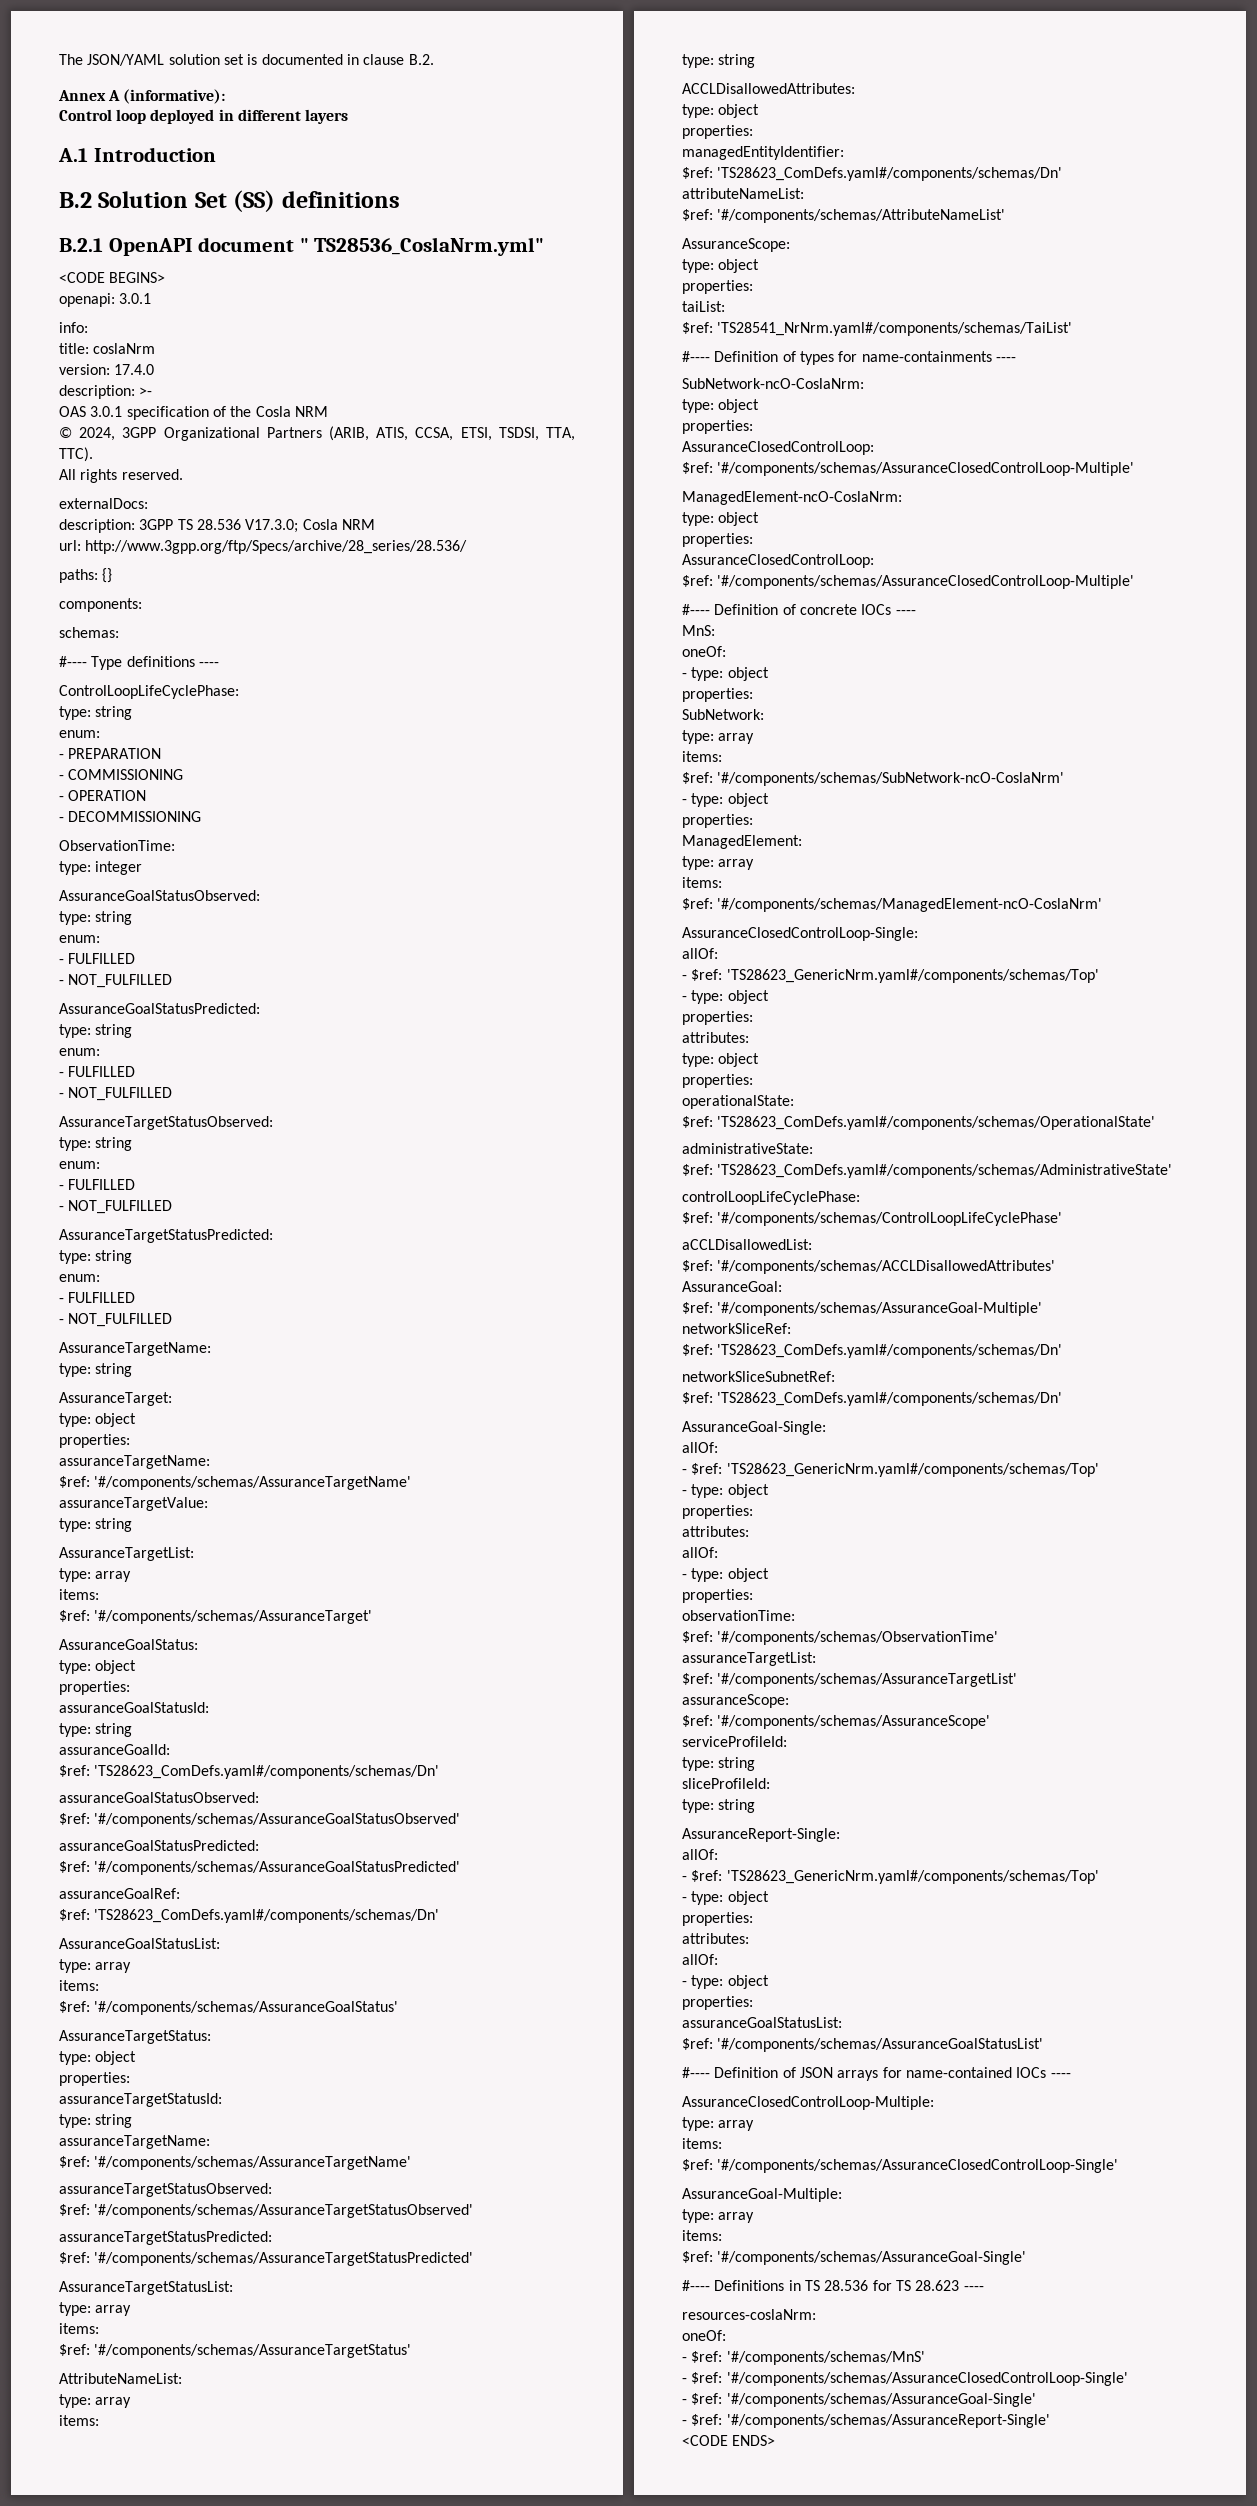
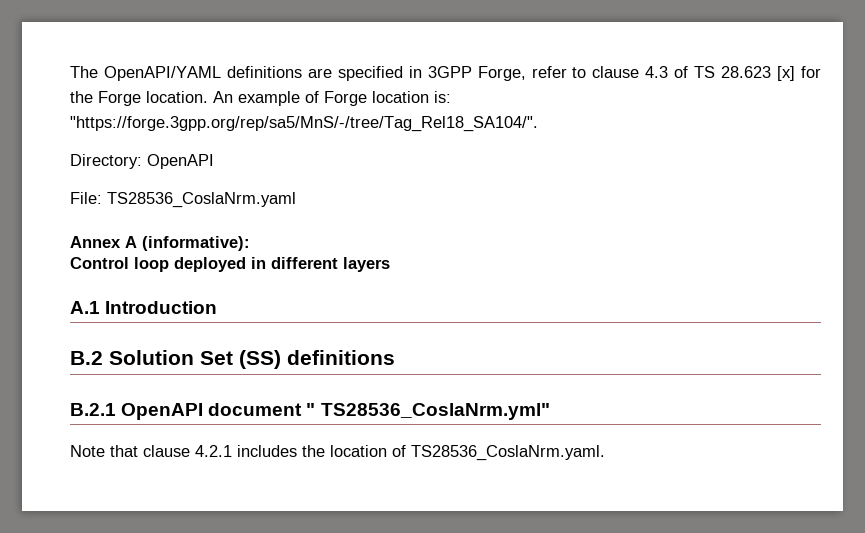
- The JSON/YAML solution set is documented in clause B.2.
+ The OpenAPI/YAML definitions are specified in 3GPP Forge, refer to clause 4.3 of TS 28.623 [x] for the Forge location. An example of Forge location is: "https://forge.3gpp.org/rep/sa5/MnS/-/tree/Tag_Rel18_SA104/".
+ Directory: OpenAPI
+ File: TS28536_CoslaNrm.yaml
- <CODE BEGINS>
- openapi: 3.0.1
- info:
- title: coslaNrm
- version: 17.4.0
- description: >-
- OAS 3.0.1 specification of the Cosla NRM
- © 2024, 3GPP Organizational Partners (ARIB, ATIS, CCSA, ETSI, TSDSI, TTA, TTC).
- All rights reserved.
- externalDocs:
- description: 3GPP TS 28.536 V17.3.0; Cosla NRM
- url: http://www.3gpp.org/ftp/Specs/archive/28_series/28.536/
- paths: {}
- components:
- schemas:
- #---- Type definitions ----
- ControlLoopLifeCyclePhase:
- type: string
- enum:
- - PREPARATION
- - COMMISSIONING
- - OPERATION
- - DECOMMISSIONING
- ObservationTime:
- type: integer
- AssuranceGoalStatusObserved:
- type: string
- enum:
- - FULFILLED
- - NOT_FULFILLED
- AssuranceGoalStatusPredicted:
- type: string
- enum:
- - FULFILLED
- - NOT_FULFILLED
- AssuranceTargetStatusObserved:
- type: string
- enum:
- - FULFILLED
- - NOT_FULFILLED
- AssuranceTargetStatusPredicted:
- type: string
- enum:
- - FULFILLED
- - NOT_FULFILLED
- AssuranceTargetName:
- type: string
- AssuranceTarget:
- type: object
- properties:
- assuranceTargetName:
- $ref: '#/components/schemas/AssuranceTargetName'
- assuranceTargetValue:
- type: string
- AssuranceTargetList:
- type: array
- items:
- $ref: '#/components/schemas/AssuranceTarget'
- AssuranceGoalStatus:
- type: object
- properties:
- assuranceGoalStatusId:
- type: string
- assuranceGoalId:
- $ref: 'TS28623_ComDefs.yaml#/components/schemas/Dn'
- assuranceGoalStatusObserved:
- $ref: '#/components/schemas/AssuranceGoalStatusObserved'
- assuranceGoalStatusPredicted:
- $ref: '#/components/schemas/AssuranceGoalStatusPredicted'
- assuranceGoalRef:
- $ref: 'TS28623_ComDefs.yaml#/components/schemas/Dn'
- AssuranceGoalStatusList:
- type: array
- items:
- $ref: '#/components/schemas/AssuranceGoalStatus'
- AssuranceTargetStatus:
- type: object
- properties:
- assuranceTargetStatusId:
- type: string
- assuranceTargetName:
- $ref: '#/components/schemas/AssuranceTargetName'
- assuranceTargetStatusObserved:
- $ref: '#/components/schemas/AssuranceTargetStatusObserved'
- assuranceTargetStatusPredicted:
- $ref: '#/components/schemas/AssuranceTargetStatusPredicted'
- AssuranceTargetStatusList:
- type: array
- items:
- $ref: '#/components/schemas/AssuranceTargetStatus'
- AttributeNameList:
- type: array
- items:
- type: string
- ACCLDisallowedAttributes:
- type: object
- properties:
- managedEntityIdentifier:
- $ref: 'TS28623_ComDefs.yaml#/components/schemas/Dn'
- attributeNameList:
- $ref: '#/components/schemas/AttributeNameList'
- AssuranceScope:
- type: object
- properties:
- taiList:
- $ref: 'TS28541_NrNrm.yaml#/components/schemas/TaiList'
- #---- Definition of types for name-containments ----
- SubNetwork-ncO-CoslaNrm:
- type: object
- properties:
- AssuranceClosedControlLoop:
- $ref: '#/components/schemas/AssuranceClosedControlLoop-Multiple'
- ManagedElement-ncO-CoslaNrm:
- type: object
- properties:
- AssuranceClosedControlLoop:
- $ref: '#/components/schemas/AssuranceClosedControlLoop-Multiple'
- #---- Definition of concrete IOCs ----
- MnS:
- oneOf:
- - type: object
- properties:
- SubNetwork:
- type: array
- items:
- $ref: '#/components/schemas/SubNetwork-ncO-CoslaNrm'
- - type: object
- properties:
- ManagedElement:
- type: array
- items:
- $ref: '#/components/schemas/ManagedElement-ncO-CoslaNrm'
- AssuranceClosedControlLoop-Single:
- allOf:
- - $ref: 'TS28623_GenericNrm.yaml#/components/schemas/Top'
- - type: object
- properties:
- attributes:
- type: object
- properties:
- operationalState:
- $ref: 'TS28623_ComDefs.yaml#/components/schemas/OperationalState'
- administrativeState:
- $ref: 'TS28623_ComDefs.yaml#/components/schemas/AdministrativeState'
- controlLoopLifeCyclePhase:
- $ref: '#/components/schemas/ControlLoopLifeCyclePhase'
- aCCLDisallowedList:
- $ref: '#/components/schemas/ACCLDisallowedAttributes'
- AssuranceGoal:
- $ref: '#/components/schemas/AssuranceGoal-Multiple'
- networkSliceRef:
- $ref: 'TS28623_ComDefs.yaml#/components/schemas/Dn'
- networkSliceSubnetRef:
- $ref: 'TS28623_ComDefs.yaml#/components/schemas/Dn'
- AssuranceGoal-Single:
- allOf:
- - $ref: 'TS28623_GenericNrm.yaml#/components/schemas/Top'
- - type: object
- properties:
- attributes:
- allOf:
- - type: object
- properties:
- observationTime:
- $ref: '#/components/schemas/ObservationTime'
- assuranceTargetList:
- $ref: '#/components/schemas/AssuranceTargetList'
- assuranceScope:
- $ref: '#/components/schemas/AssuranceScope'
- serviceProfileId:
- type: string
- sliceProfileId:
- type: string
- AssuranceReport-Single:
- allOf:
- - $ref: 'TS28623_GenericNrm.yaml#/components/schemas/Top'
- - type: object
- properties:
- attributes:
- allOf:
- - type: object
- properties:
- assuranceGoalStatusList:
- $ref: '#/components/schemas/AssuranceGoalStatusList'
- #---- Definition of JSON arrays for name-contained IOCs ----
- AssuranceClosedControlLoop-Multiple:
- type: array
- items:
- $ref: '#/components/schemas/AssuranceClosedControlLoop-Single'
- AssuranceGoal-Multiple:
- type: array
- items:
- $ref: '#/components/schemas/AssuranceGoal-Single'
- #---- Definitions in TS 28.536 for TS 28.623 ----
- resources-coslaNrm:
- oneOf:
- - $ref: '#/components/schemas/MnS'
- - $ref: '#/components/schemas/AssuranceClosedControlLoop-Single'
- - $ref: '#/components/schemas/AssuranceGoal-Single'
- - $ref: '#/components/schemas/AssuranceReport-Single'
- <CODE ENDS>
+ Note that clause 4.2.1 includes the location of TS28536_CoslaNrm.yaml.

